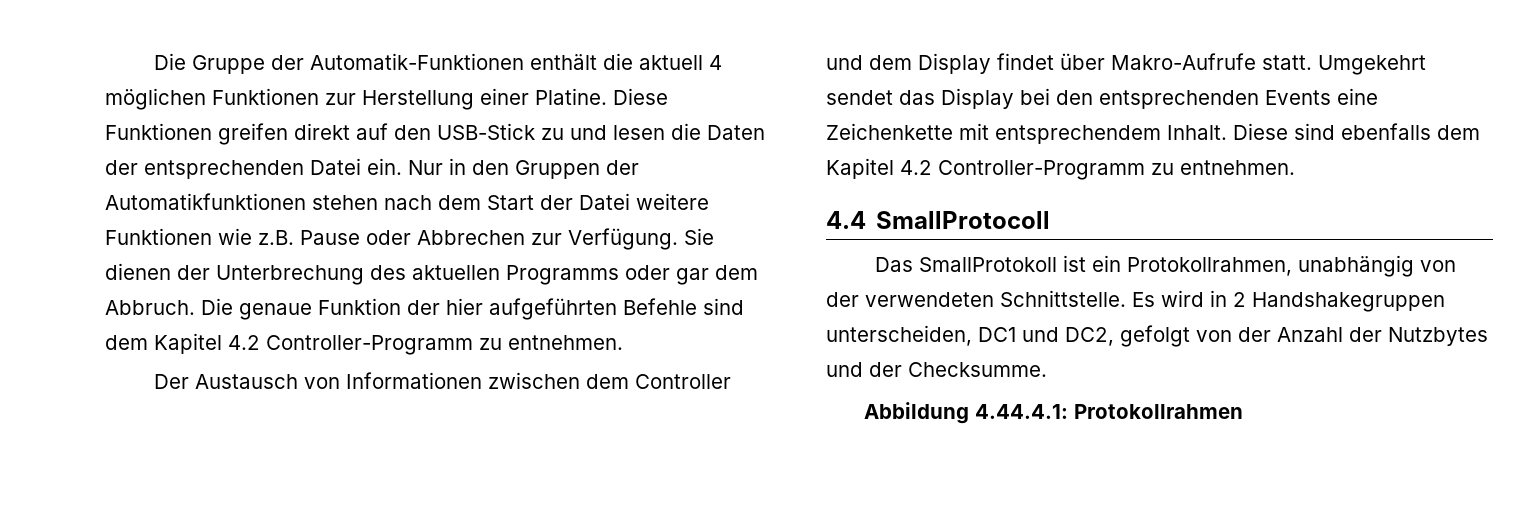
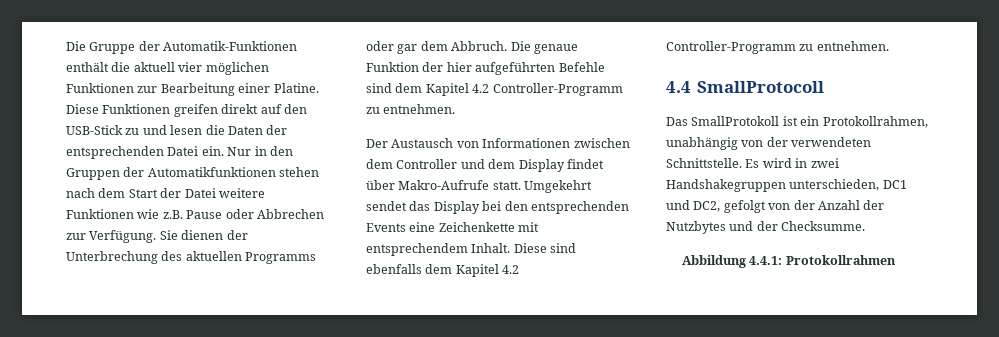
- Die Gruppe der Automatik-Funktionen enthält die aktuell 4 möglichen Funktionen zur Herstellung einer Platine.
+ Die Gruppe der Automatik-Funktionen enthält die aktuell vier möglichen Funktionen zur Bearbeitung einer Platine.
- Es wird in 2 Handshakegruppen unterscheiden, DC1 und DC2, gefolgt von der Anzahl der Nutzbytes und der Checksumme.
+ Es wird in zwei Handshakegruppen unterschieden, DC1 und DC2, gefolgt von der Anzahl der Nutzbytes und der Checksumme.
- Abbildung 4.44.4.1: Protokollrahmen
+ Abbildung 4.4.1: Protokollrahmen

